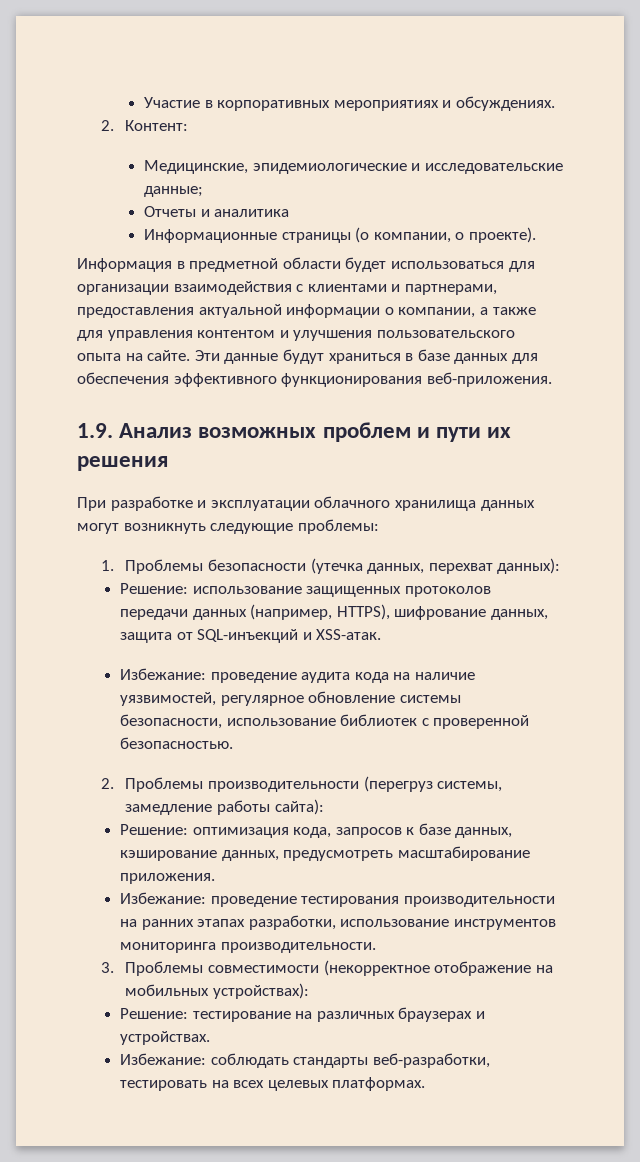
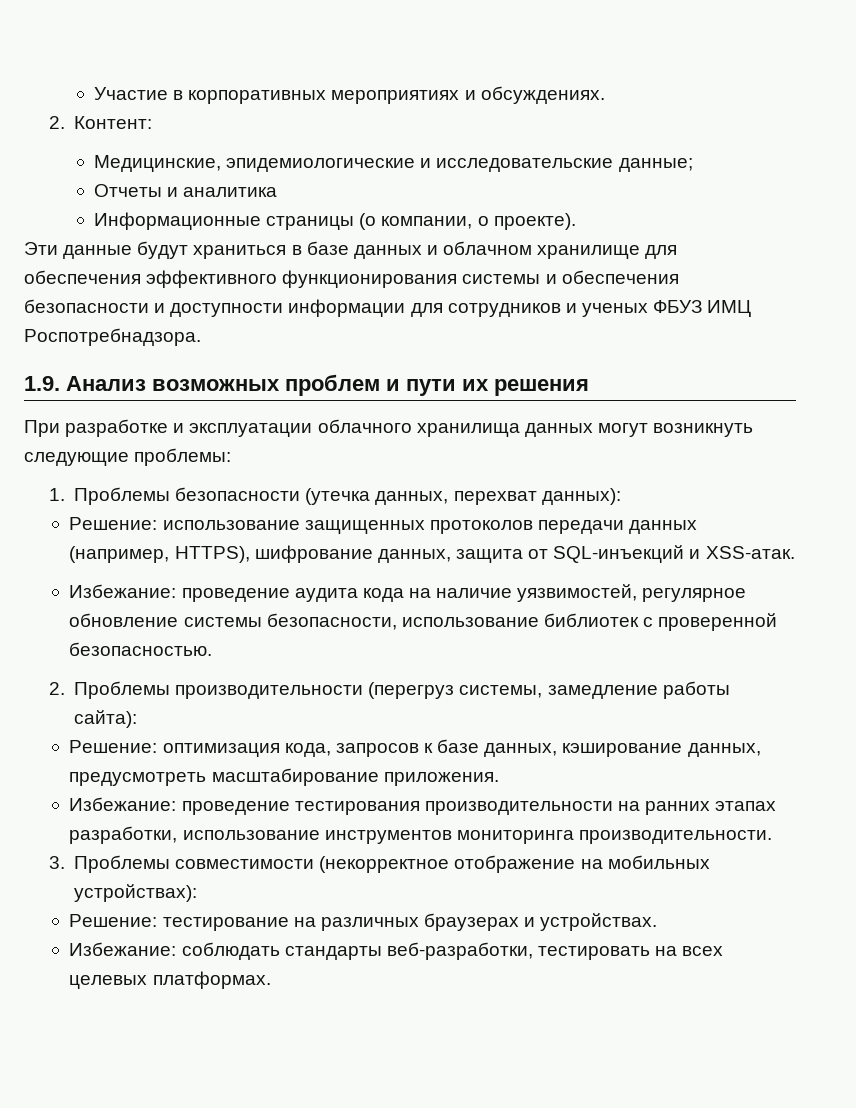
- Информация в предметной области будет использоваться для организации взаимодействия с клиентами и партнерами, предоставления актуальной информации о компании, а также для управления контентом и улучшения пользовательского опыта на сайте. Эти данные будут храниться в базе данных для обеспечения эффективного функционирования веб-приложения.
+ Эти данные будут храниться в базе данных и облачном хранилище для обеспечения эффективного функционирования системы и обеспечения безопасности и доступности информации для сотрудников и ученых ФБУЗ ИМЦ Роспотребнадзора.

